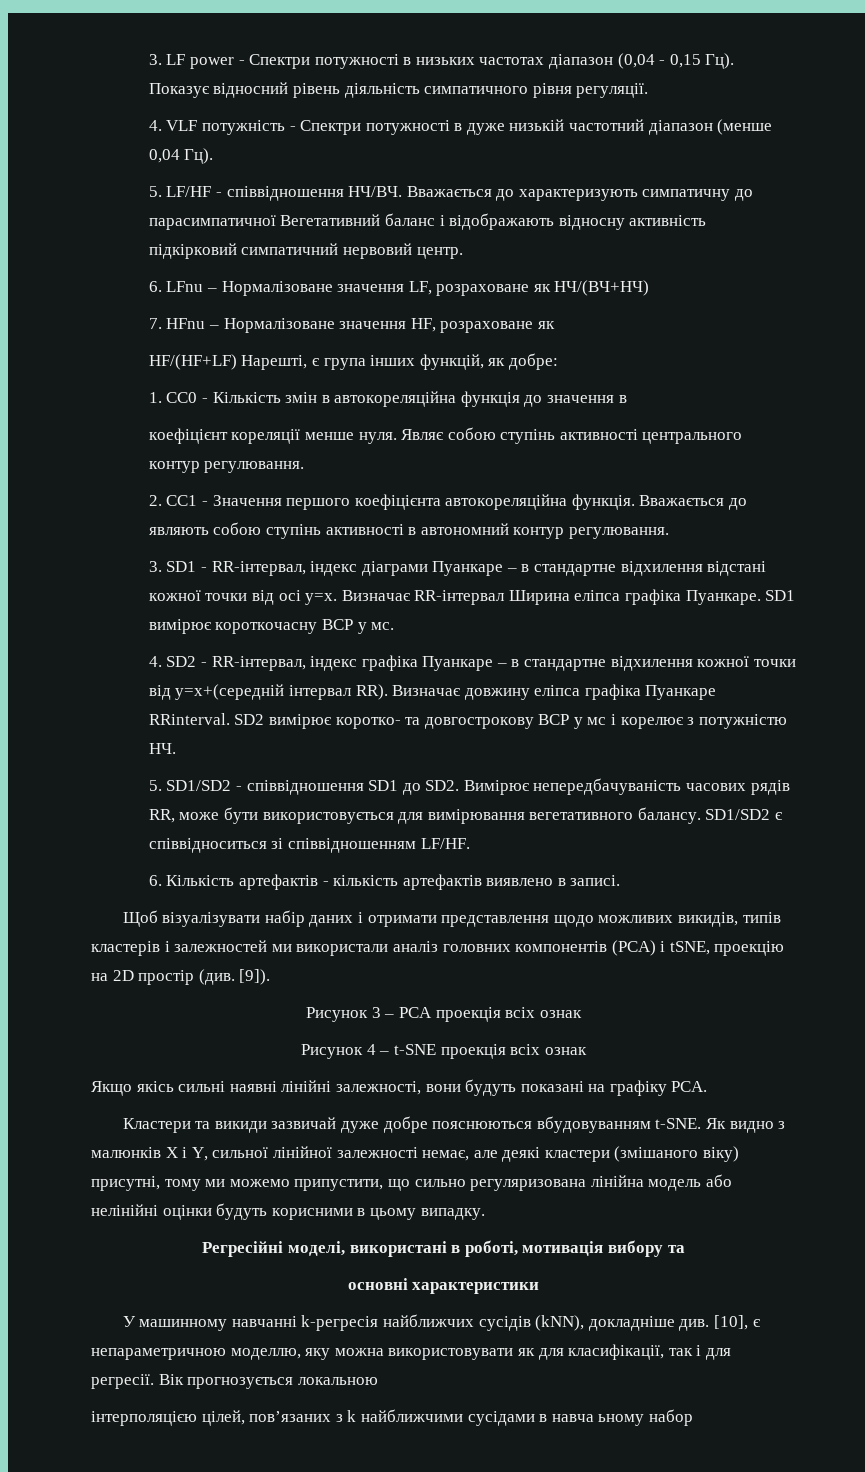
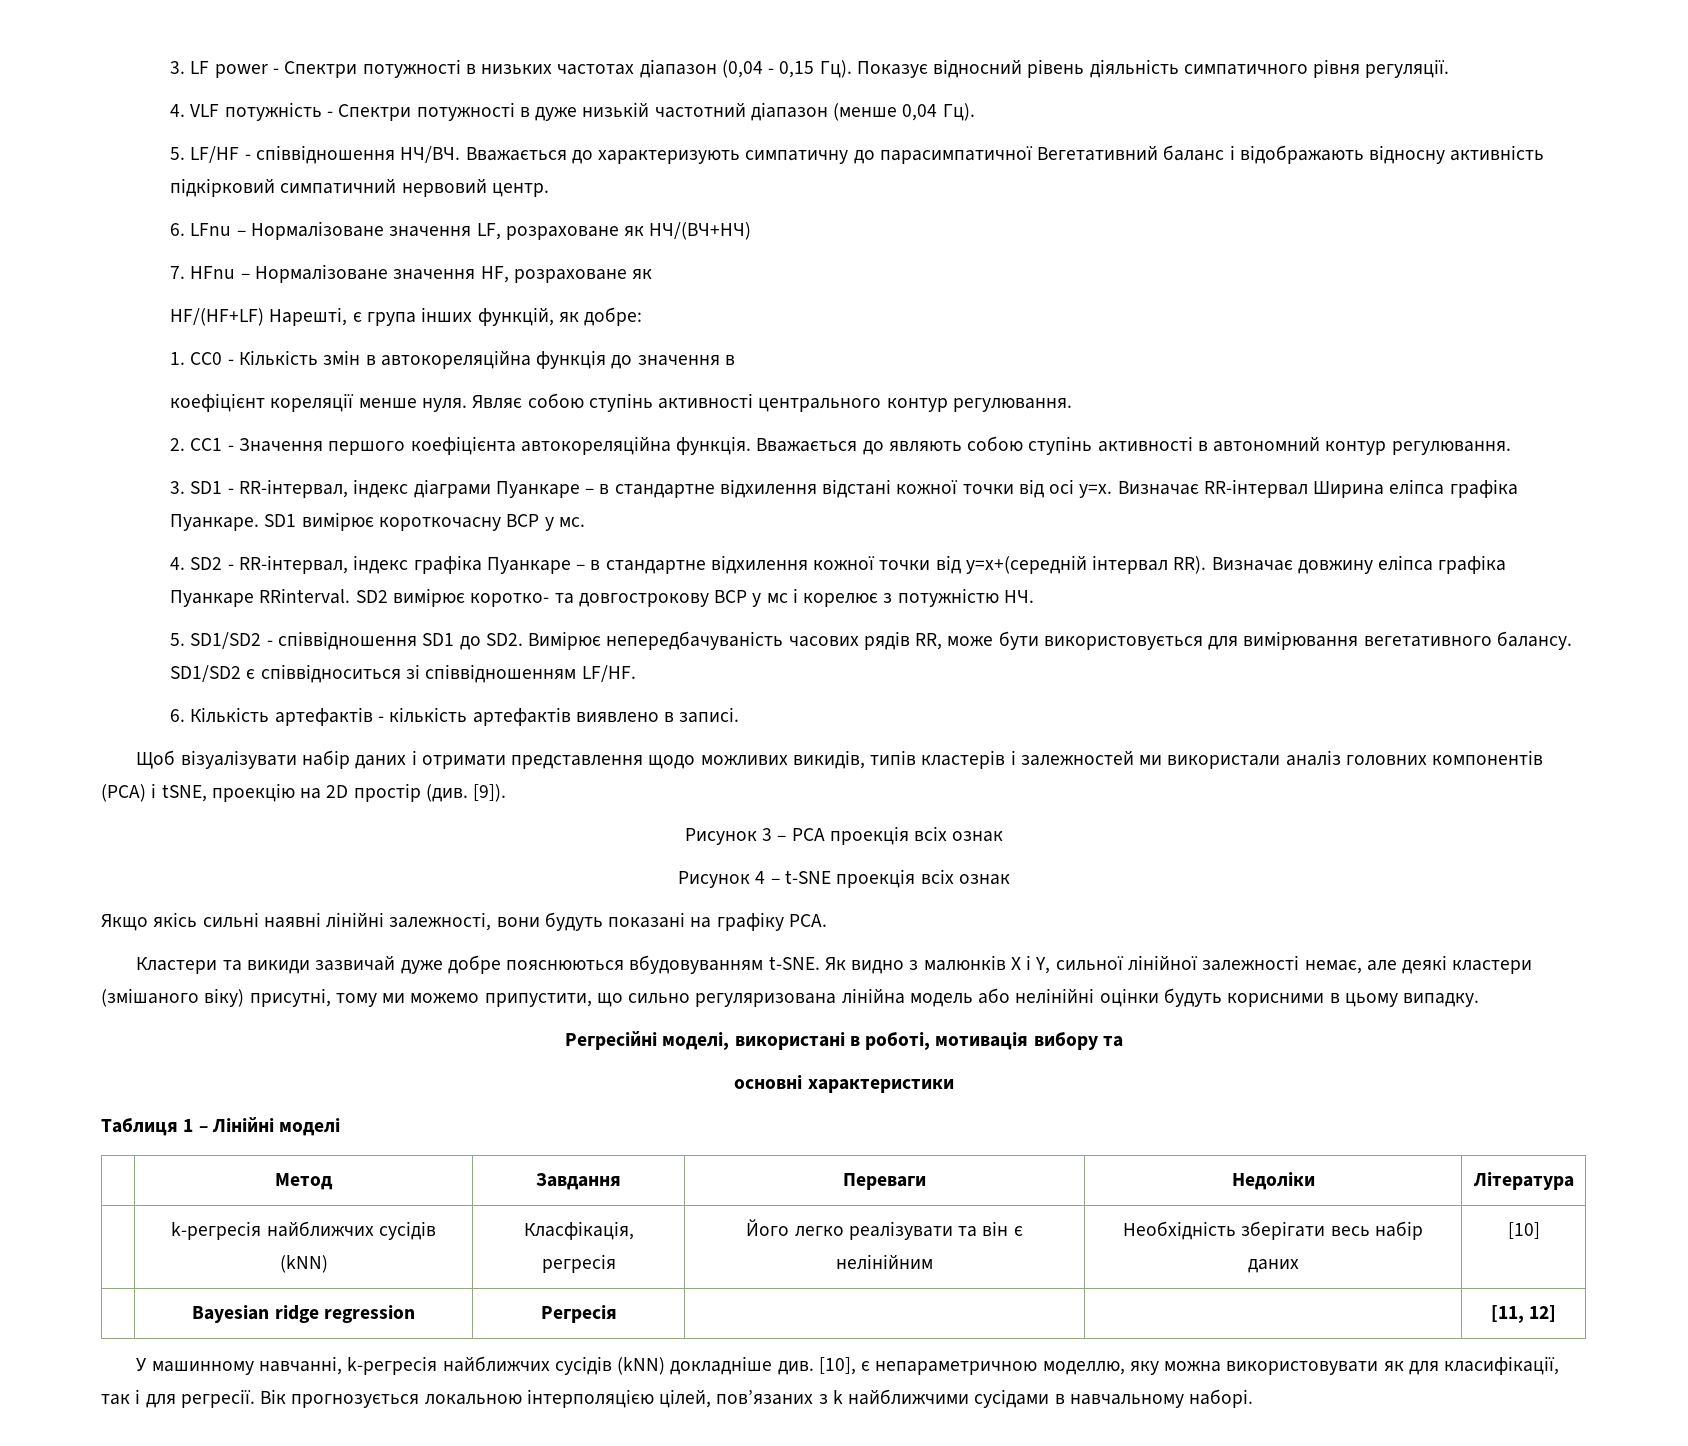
- У машинному навчанні k-регресія найближчих сусідів (kNN), докладніше див.
+ Таблиця 1 – Лінійні моделі
+ | Метод | Завдання | Переваги | Недоліки | Література
+ | k-регресія найближчих сусідів (kNN) | Класфікація, регресія | Його легко реалізувати та він є нелінійним | Необхідність зберігати весь набір даних | [10]
+ | Bayesian ridge regression | Регресія | | | [11, 12]
+ У машинному навчанні, k-регресія найближчих сусідів (kNN) докладніше див.
- Вік прогнозується локальною
- інтерполяцією цілей, пов’язаних з k найближчими сусідами в навча ьному набор
+ Вік прогнозується локальною інтерполяцією цілей, пов’язаних з k найближчими сусідами в навчальному наборі.

